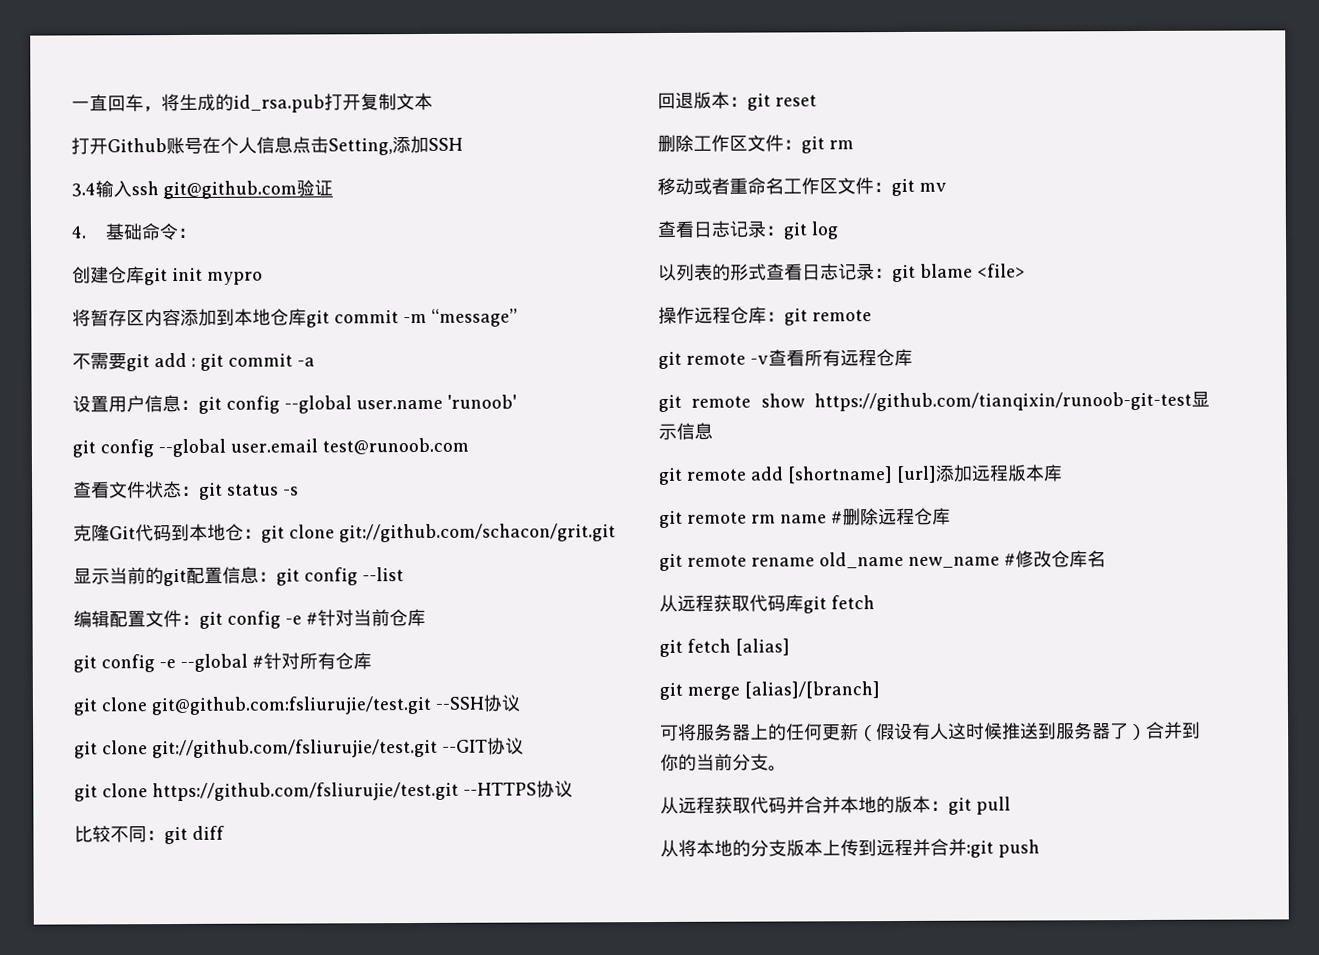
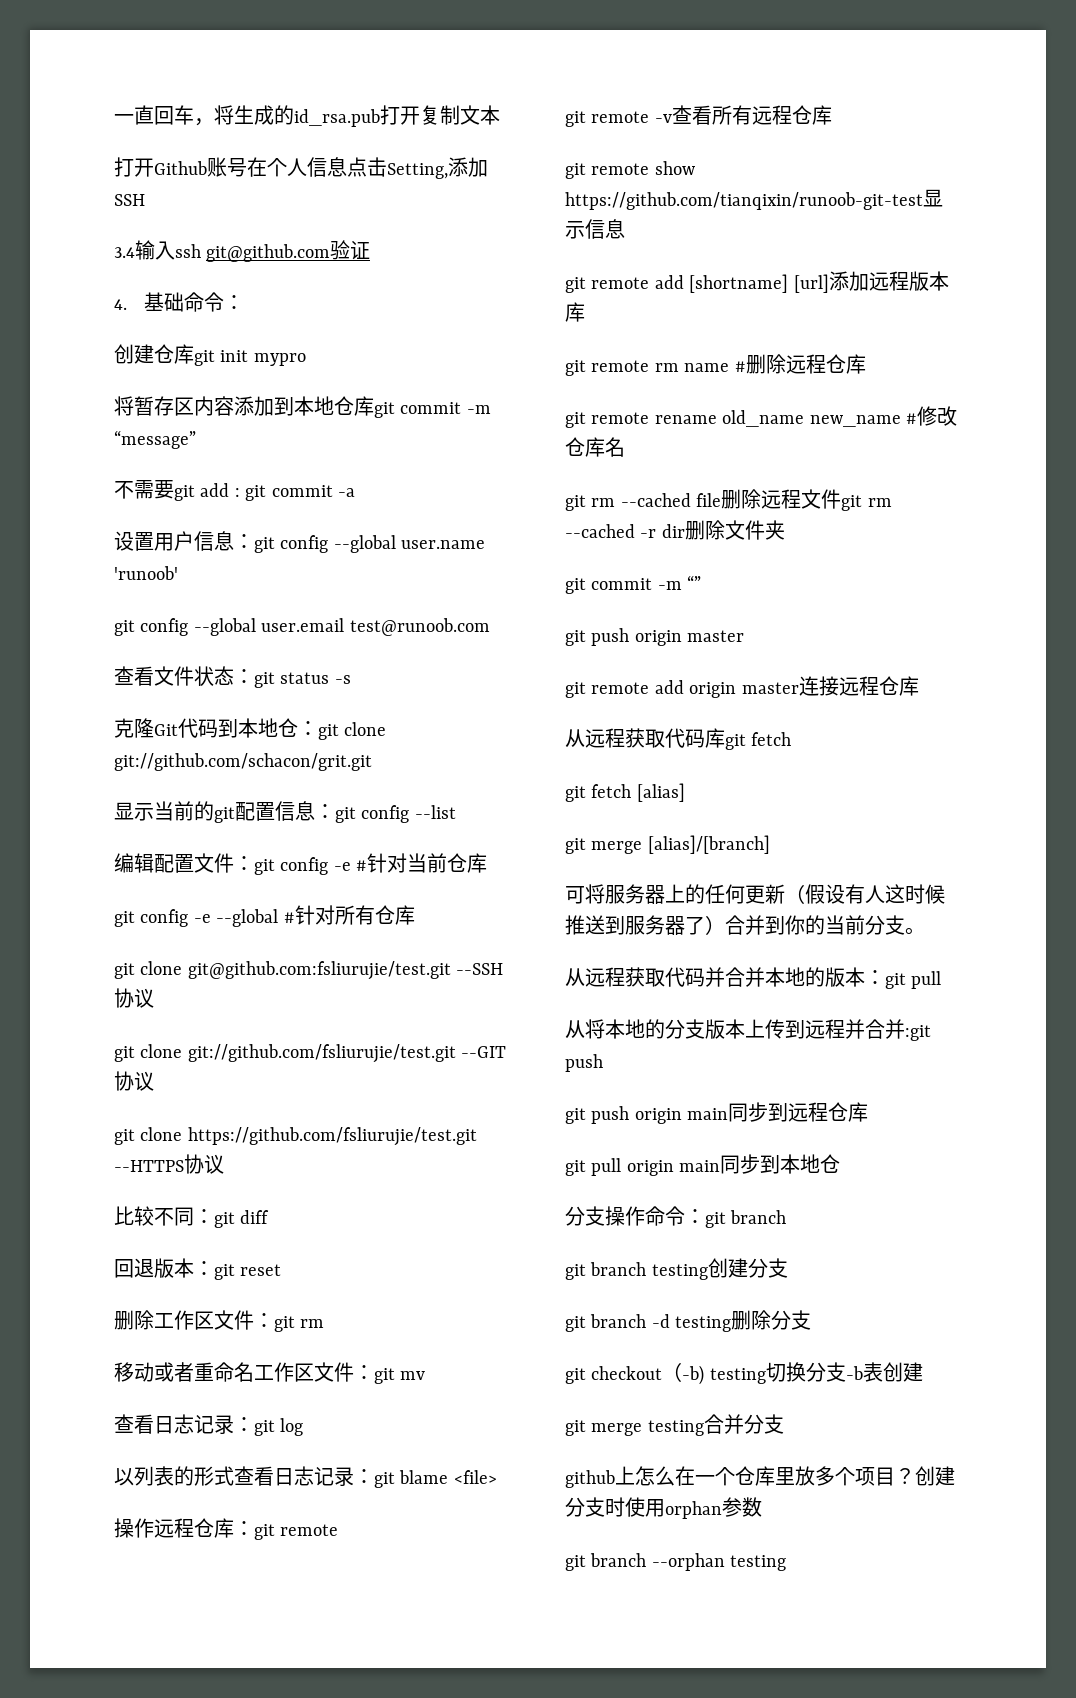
+ git rm --cached file删除远程文件git rm --cached -r dir删除文件夹
+ git commit -m “”
+ git push origin master
+ git remote add origin master连接远程仓库
+ git push origin main同步到远程仓库
+ git pull origin main同步到本地仓
+ 分支操作命令：git branch
+ git branch testing创建分支
+ git branch -d testing删除分支
+ git checkout（-b) testing切换分支-b表创建
+ git merge testing合并分支
+ github上怎么在一个仓库里放多个项目？创建分支时使用orphan参数
+ git branch --orphan testing

